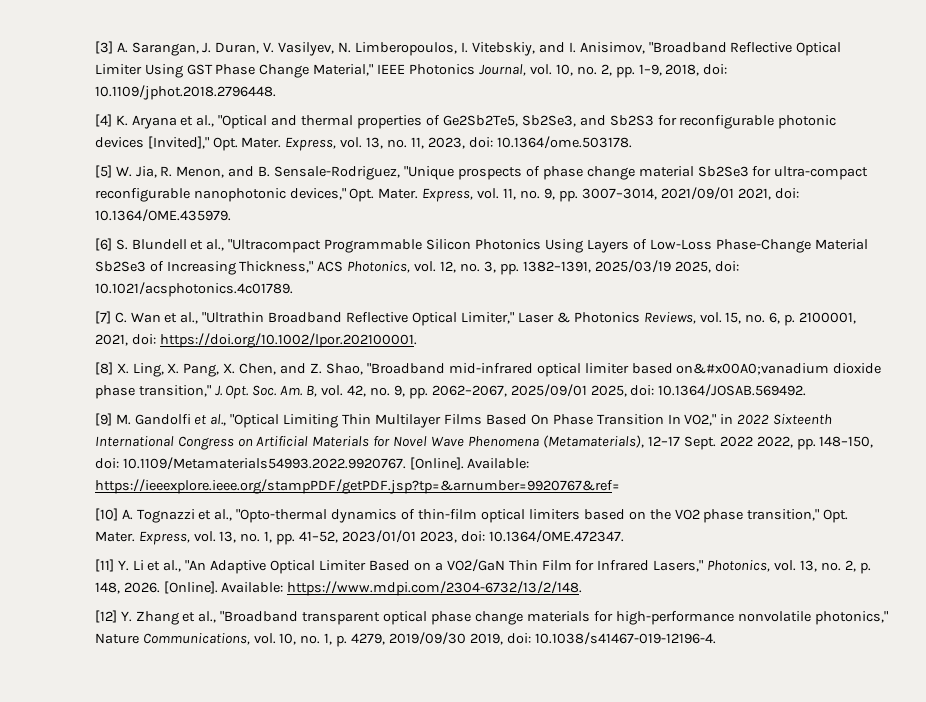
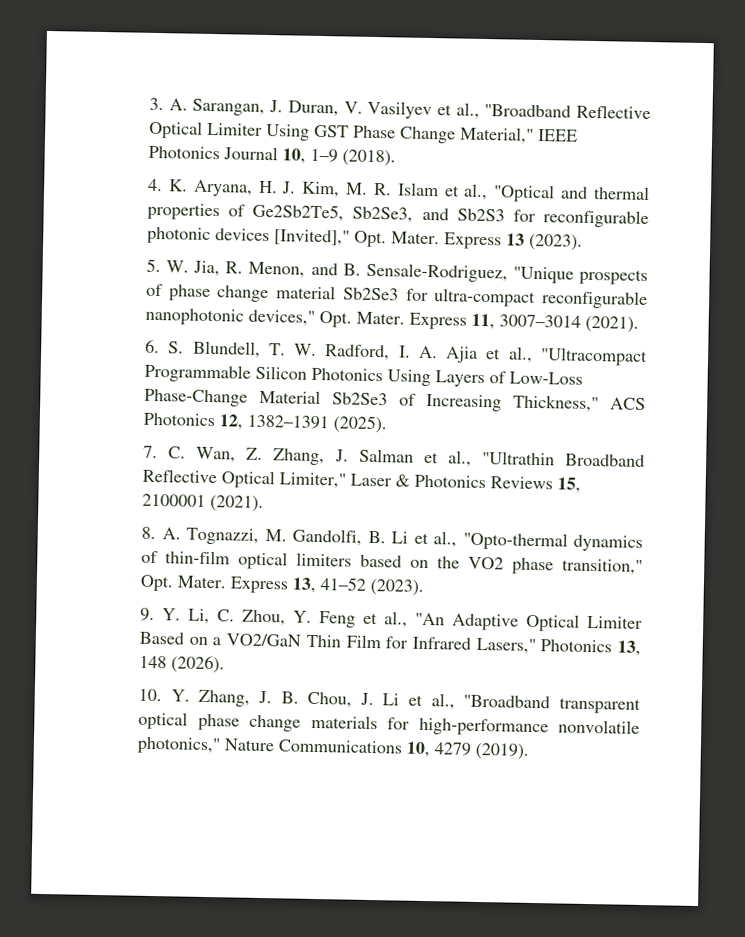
- [3] A. Sarangan, J. Duran, V. Vasilyev, N. Limberopoulos, I. Vitebskiy, and I. Anisimov, "Broadband Reflective Optical Limiter Using GST Phase Change Material," IEEE Photonics Journal, vol. 10, no. 2, pp. 1–9, 2018, doi: 10.1109/jphot.2018.2796448.
- [4] K. Aryana et al., "Optical and thermal properties of Ge2Sb2Te5, Sb2Se3, and Sb2S3 for reconfigurable photonic devices [Invited]," Opt. Mater.
+ 3. A. Sarangan, J. Duran, V. Vasilyev et al., "Broadband Reflective Optical Limiter Using GST Phase Change Material," IEEE Photonics Journal 10, 1–9 (2018).
+ 4. K. Aryana, H. J. Kim, M. R. Islam et al., "Optical and thermal properties of Ge2Sb2Te5, Sb2Se3, and Sb2S3 for reconfigurable photonic devices [Invited]," Opt. Mater.
- Express, vol. 13, no. 11, 2023, doi: 10.1364/ome.503178.
- [5] W. Jia, R. Menon, and B. Sensale-Rodriguez, "Unique prospects of phase change material Sb2Se3 for ultra-compact reconfigurable nanophotonic devices," Opt. Mater.
+ Express 13 (2023).
+ 5. W. Jia, R. Menon, and B. Sensale-Rodriguez, "Unique prospects of phase change material Sb2Se3 for ultra-compact reconfigurable nanophotonic devices," Opt. Mater.
- Express, vol. 11, no. 9, pp. 3007–3014, 2021/09/01 2021, doi: 10.1364/OME.435979.
- [6] S. Blundell et al., "Ultracompact Programmable Silicon Photonics Using Layers of Low-Loss Phase-Change Material Sb2Se3 of Increasing Thickness," ACS Photonics, vol. 12, no. 3, pp. 1382–1391, 2025/03/19 2025, doi: 10.1021/acsphotonics.4c01789.
- [7] C. Wan et al., "Ultrathin Broadband Reflective Optical Limiter," Laser & Photonics Reviews, vol. 15, no. 6, p. 2100001, 2021, doi: https://doi.org/10.1002/lpor.202100001.
- [8] X. Ling, X. Pang, X. Chen, and Z. Shao, "Broadband mid-infrared optical limiter based on&#x00A0;vanadium dioxide phase transition," J. Opt. Soc. Am. B, vol. 42, no. 9, pp. 2062–2067, 2025/09/01 2025, doi: 10.1364/JOSAB.569492.
- [9] M. Gandolfi et al., "Optical Limiting Thin Multilayer Films Based On Phase Transition In VO2," in 2022 Sixteenth International Congress on Artificial Materials for Novel Wave Phenomena (Metamaterials), 12–17 Sept. 2022 2022, pp. 148–150, doi: 10.1109/Metamaterials54993.2022.9920767. [Online]. Available: https://ieeexplore.ieee.org/stampPDF/getPDF.jsp?tp=&arnumber=9920767&ref=
- [10] A. Tognazzi et al., "Opto-thermal dynamics of thin-film optical limiters based on the VO2 phase transition," Opt. Mater.
+ Express 11, 3007–3014 (2021).
+ 6. S. Blundell, T. W. Radford, I. A. Ajia et al., "Ultracompact Programmable Silicon Photonics Using Layers of Low-Loss Phase-Change Material Sb2Se3 of Increasing Thickness," ACS Photonics 12, 1382–1391 (2025).
+ 7. C. Wan, Z. Zhang, J. Salman et al., "Ultrathin Broadband Reflective Optical Limiter," Laser & Photonics Reviews 15, 2100001 (2021).
+ 8. A. Tognazzi, M. Gandolfi, B. Li et al., "Opto-thermal dynamics of thin-film optical limiters based on the VO2 phase transition," Opt. Mater.
- Express, vol. 13, no. 1, pp. 41–52, 2023/01/01 2023, doi: 10.1364/OME.472347.
- [11] Y. Li et al., "An Adaptive Optical Limiter Based on a VO2/GaN Thin Film for Infrared Lasers," Photonics, vol. 13, no. 2, p. 148, 2026. [Online]. Available: https://www.mdpi.com/2304-6732/13/2/148.
- [12] Y. Zhang et al., "Broadband transparent optical phase change materials for high-performance nonvolatile photonics," Nature Communications, vol. 10, no. 1, p. 4279, 2019/09/30 2019, doi: 10.1038/s41467-019-12196-4.
+ Express 13, 41–52 (2023).
+ 9. Y. Li, C. Zhou, Y. Feng et al., "An Adaptive Optical Limiter Based on a VO2/GaN Thin Film for Infrared Lasers," Photonics 13, 148 (2026).
+ 10. Y. Zhang, J. B. Chou, J. Li et al., "Broadband transparent optical phase change materials for high-performance nonvolatile photonics," Nature Communications 10, 4279 (2019).

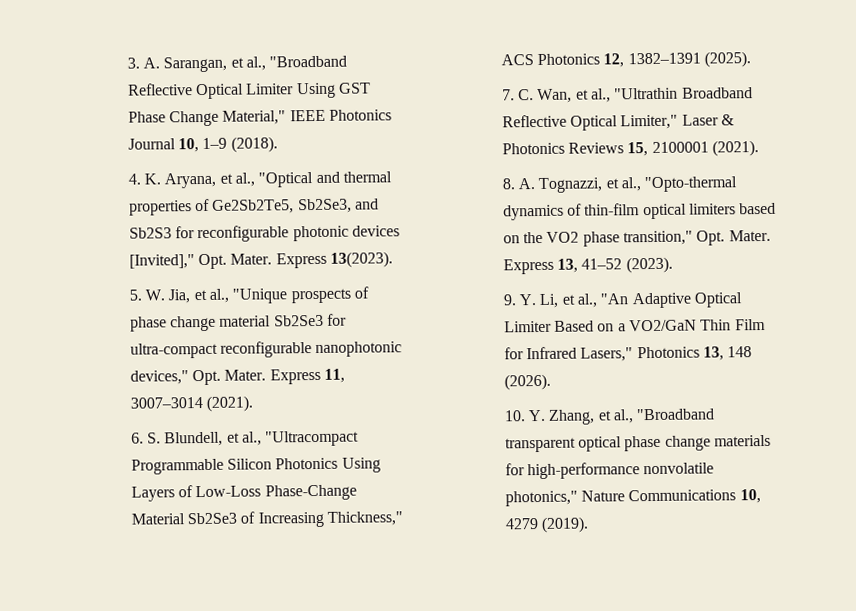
- 3. A. Sarangan, J. Duran, V. Vasilyev et al., "Broadband Reflective Optical Limiter Using GST Phase Change Material," IEEE Photonics Journal 10, 1–9 (2018).
+ 3. A. Sarangan, et al., "Broadband Reflective Optical Limiter Using GST Phase Change Material," IEEE Photonics Journal 10, 1–9 (2018).
- 4. K. Aryana, H. J. Kim, M. R. Islam et al., "Optical and thermal properties of Ge2Sb2Te5, Sb2Se3, and Sb2S3 for reconfigurable photonic devices [Invited]," Opt. Mater.
+ 4. K. Aryana, et al., "Optical and thermal properties of Ge2Sb2Te5, Sb2Se3, and Sb2S3 for reconfigurable photonic devices [Invited]," Opt. Mater.
- Express 13 (2023).
+ Express 13(2023).
- 5. W. Jia, R. Menon, and B. Sensale-Rodriguez, "Unique prospects of phase change material Sb2Se3 for ultra-compact reconfigurable nanophotonic devices," Opt. Mater.
+ 5. W. Jia, et al., "Unique prospects of phase change material Sb2Se3 for ultra-compact reconfigurable nanophotonic devices," Opt. Mater.
- 6. S. Blundell, T. W. Radford, I. A. Ajia et al., "Ultracompact Programmable Silicon Photonics Using Layers of Low-Loss Phase-Change Material Sb2Se3 of Increasing Thickness," ACS Photonics 12, 1382–1391 (2025).
+ 6. S. Blundell, et al., "Ultracompact Programmable Silicon Photonics Using Layers of Low-Loss Phase-Change Material Sb2Se3 of Increasing Thickness," ACS Photonics 12, 1382–1391 (2025).
- 7. C. Wan, Z. Zhang, J. Salman et al., "Ultrathin Broadband Reflective Optical Limiter," Laser & Photonics Reviews 15, 2100001 (2021).
+ 7. C. Wan, et al., "Ultrathin Broadband Reflective Optical Limiter," Laser & Photonics Reviews 15, 2100001 (2021).
- 8. A. Tognazzi, M. Gandolfi, B. Li et al., "Opto-thermal dynamics of thin-film optical limiters based on the VO2 phase transition," Opt. Mater.
+ 8. A. Tognazzi, et al., "Opto-thermal dynamics of thin-film optical limiters based on the VO2 phase transition," Opt. Mater.
- 9. Y. Li, C. Zhou, Y. Feng et al., "An Adaptive Optical Limiter Based on a VO2/GaN Thin Film for Infrared Lasers," Photonics 13, 148 (2026).
+ 9. Y. Li, et al., "An Adaptive Optical Limiter Based on a VO2/GaN Thin Film for Infrared Lasers," Photonics 13, 148 (2026).
- 10. Y. Zhang, J. B. Chou, J. Li et al., "Broadband transparent optical phase change materials for high-performance nonvolatile photonics," Nature Communications 10, 4279 (2019).
+ 10. Y. Zhang, et al., "Broadband transparent optical phase change materials for high-performance nonvolatile photonics," Nature Communications 10, 4279 (2019).

